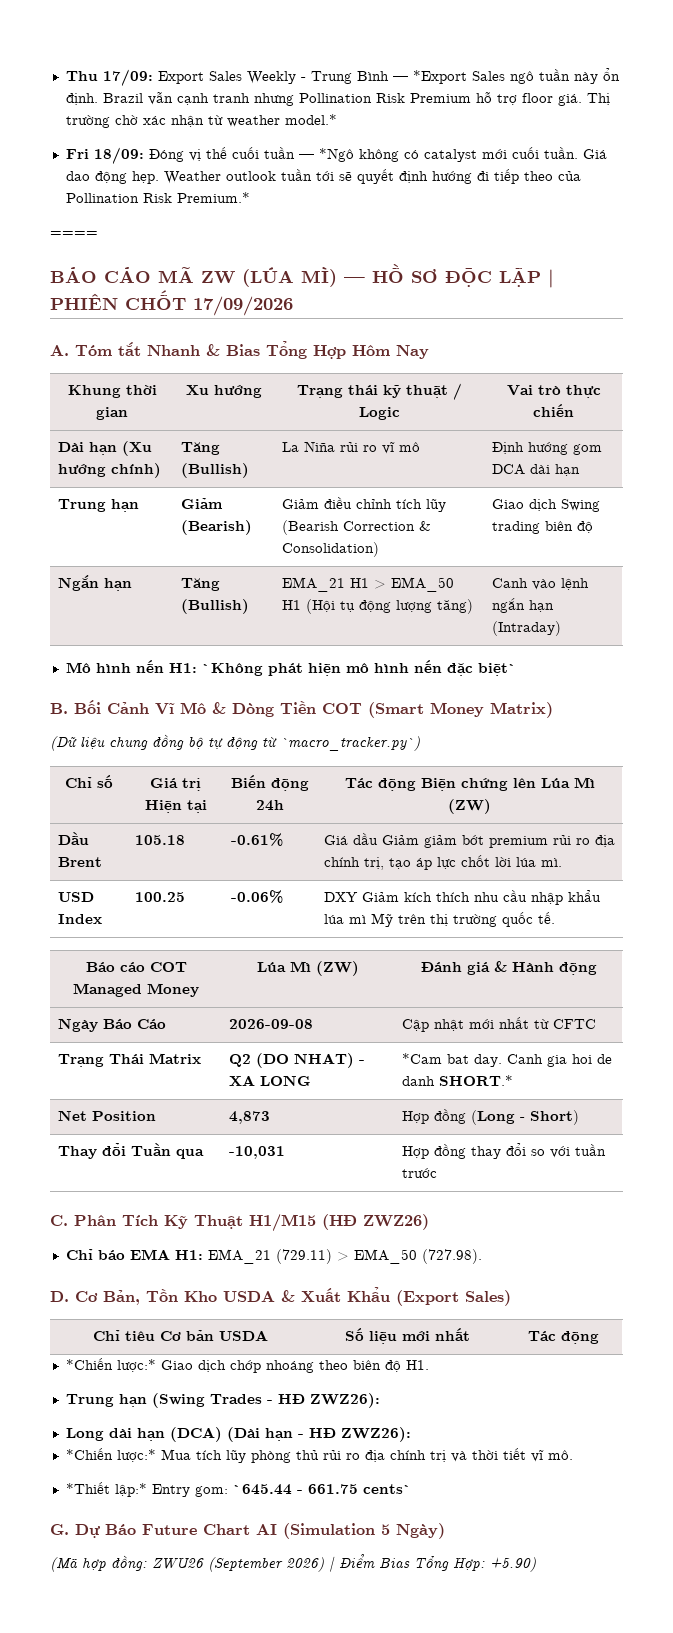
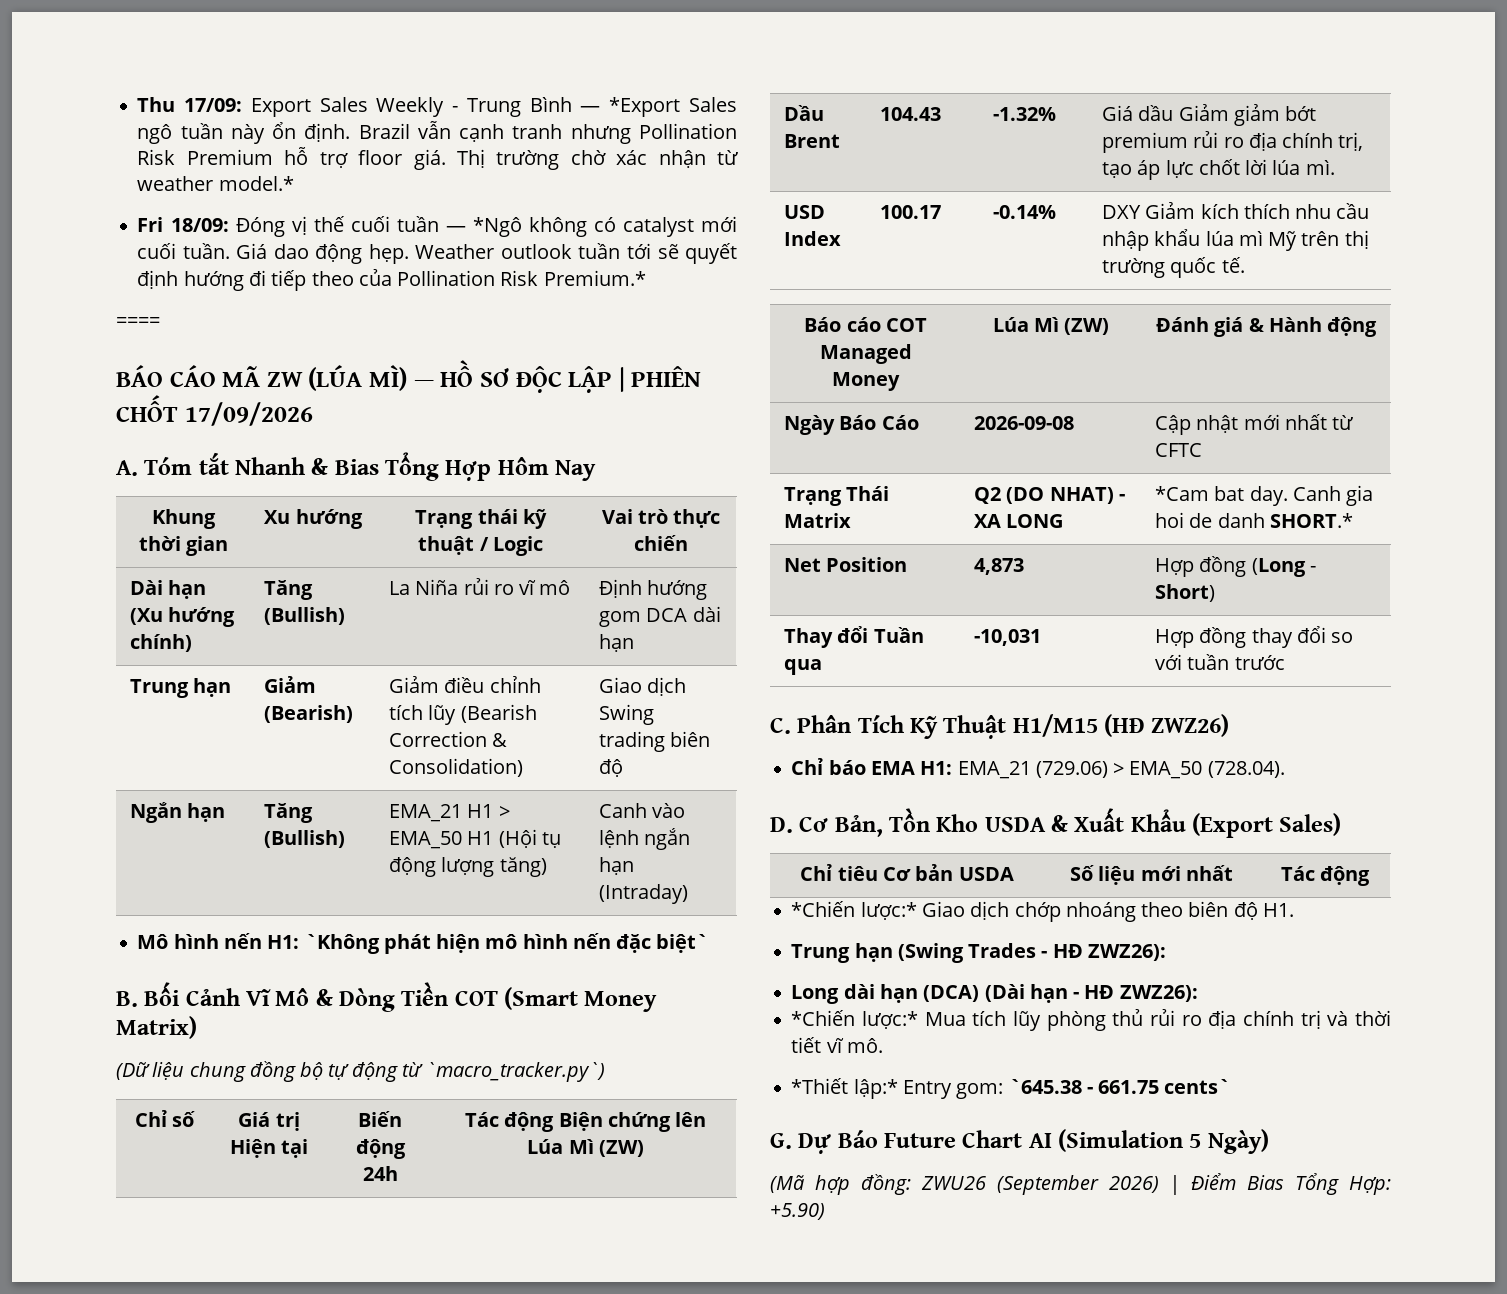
- Dầu Brent | 105.18 | -0.61% | Giá dầu Giảm giảm bớt premium rủi ro địa chính trị, tạo áp lực chốt lời lúa mì.
+ Dầu Brent | 104.43 | -1.32% | Giá dầu Giảm giảm bớt premium rủi ro địa chính trị, tạo áp lực chốt lời lúa mì.
- USD Index | 100.25 | -0.06% | DXY Giảm kích thích nhu cầu nhập khẩu lúa mì Mỹ trên thị trường quốc tế.
+ USD Index | 100.17 | -0.14% | DXY Giảm kích thích nhu cầu nhập khẩu lúa mì Mỹ trên thị trường quốc tế.
- Chỉ báo EMA H1: EMA_21 (729.11) > EMA_50 (727.98).
+ Chỉ báo EMA H1: EMA_21 (729.06) > EMA_50 (728.04).
- *Thiết lập:* Entry gom: `645.44 - 661.75 cents`
+ *Thiết lập:* Entry gom: `645.38 - 661.75 cents`

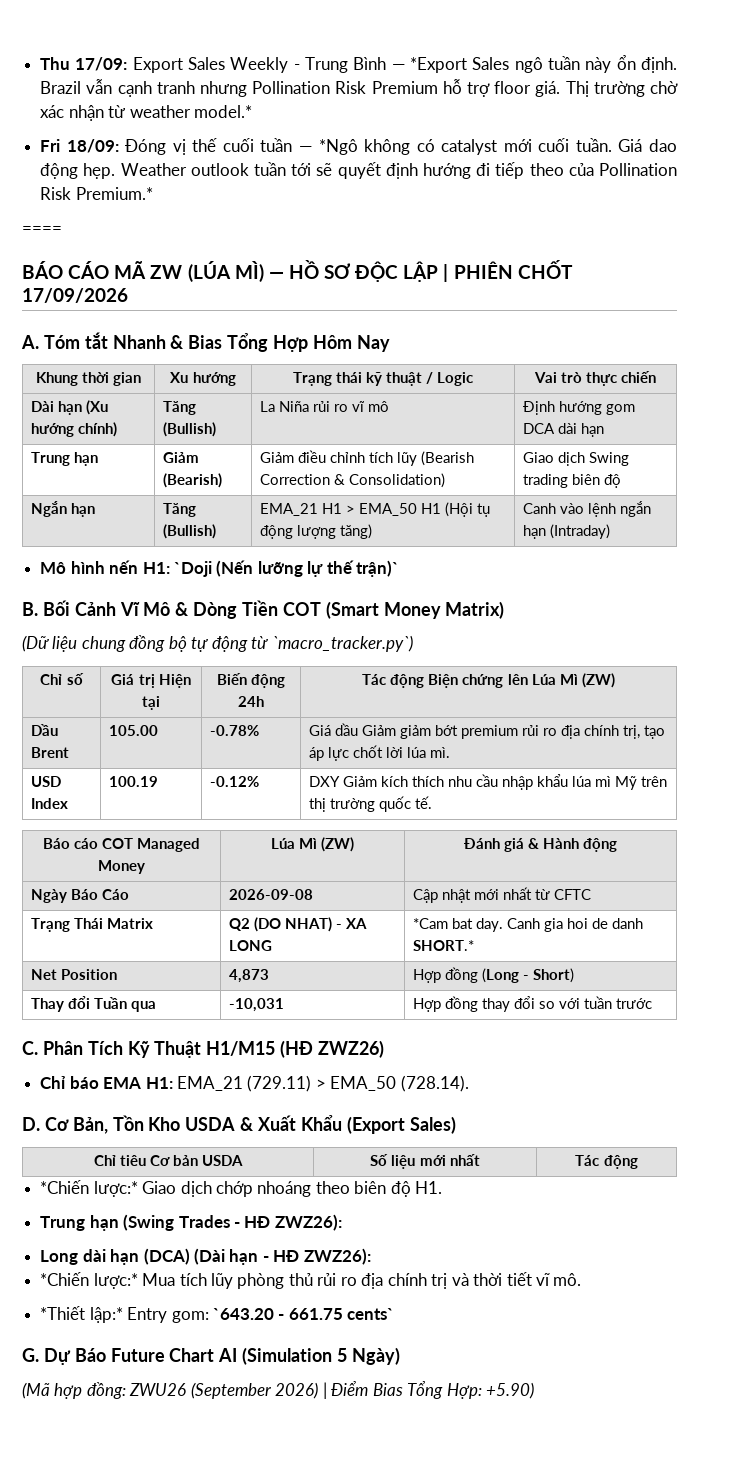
- Mô hình nến H1: `Không phát hiện mô hình nến đặc biệt`
+ Mô hình nến H1: `Doji (Nến lưỡng lự thế trận)`
- Dầu Brent | 104.43 | -1.32% | Giá dầu Giảm giảm bớt premium rủi ro địa chính trị, tạo áp lực chốt lời lúa mì.
+ Dầu Brent | 105.00 | -0.78% | Giá dầu Giảm giảm bớt premium rủi ro địa chính trị, tạo áp lực chốt lời lúa mì.
- USD Index | 100.17 | -0.14% | DXY Giảm kích thích nhu cầu nhập khẩu lúa mì Mỹ trên thị trường quốc tế.
+ USD Index | 100.19 | -0.12% | DXY Giảm kích thích nhu cầu nhập khẩu lúa mì Mỹ trên thị trường quốc tế.
- Chỉ báo EMA H1: EMA_21 (729.06) > EMA_50 (728.04).
+ Chỉ báo EMA H1: EMA_21 (729.11) > EMA_50 (728.14).
- *Thiết lập:* Entry gom: `645.38 - 661.75 cents`
+ *Thiết lập:* Entry gom: `643.20 - 661.75 cents`

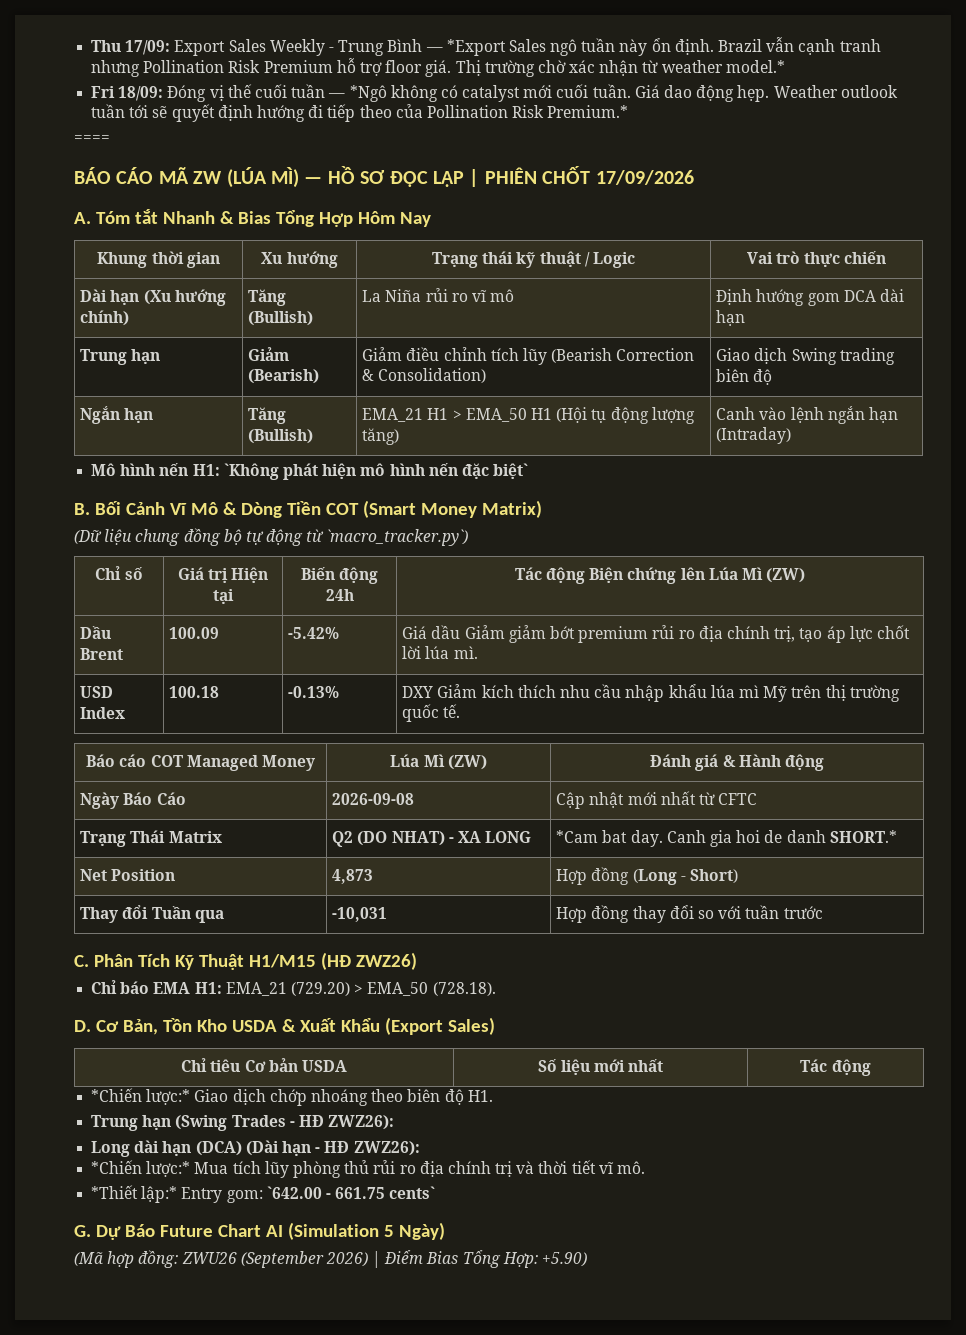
- Mô hình nến H1: `Doji (Nến lưỡng lự thế trận)`
+ Mô hình nến H1: `Không phát hiện mô hình nến đặc biệt`
- Dầu Brent | 105.00 | -0.78% | Giá dầu Giảm giảm bớt premium rủi ro địa chính trị, tạo áp lực chốt lời lúa mì.
+ Dầu Brent | 100.09 | -5.42% | Giá dầu Giảm giảm bớt premium rủi ro địa chính trị, tạo áp lực chốt lời lúa mì.
- USD Index | 100.19 | -0.12% | DXY Giảm kích thích nhu cầu nhập khẩu lúa mì Mỹ trên thị trường quốc tế.
+ USD Index | 100.18 | -0.13% | DXY Giảm kích thích nhu cầu nhập khẩu lúa mì Mỹ trên thị trường quốc tế.
- Chỉ báo EMA H1: EMA_21 (729.11) > EMA_50 (728.14).
+ Chỉ báo EMA H1: EMA_21 (729.20) > EMA_50 (728.18).
- *Thiết lập:* Entry gom: `643.20 - 661.75 cents`
+ *Thiết lập:* Entry gom: `642.00 - 661.75 cents`

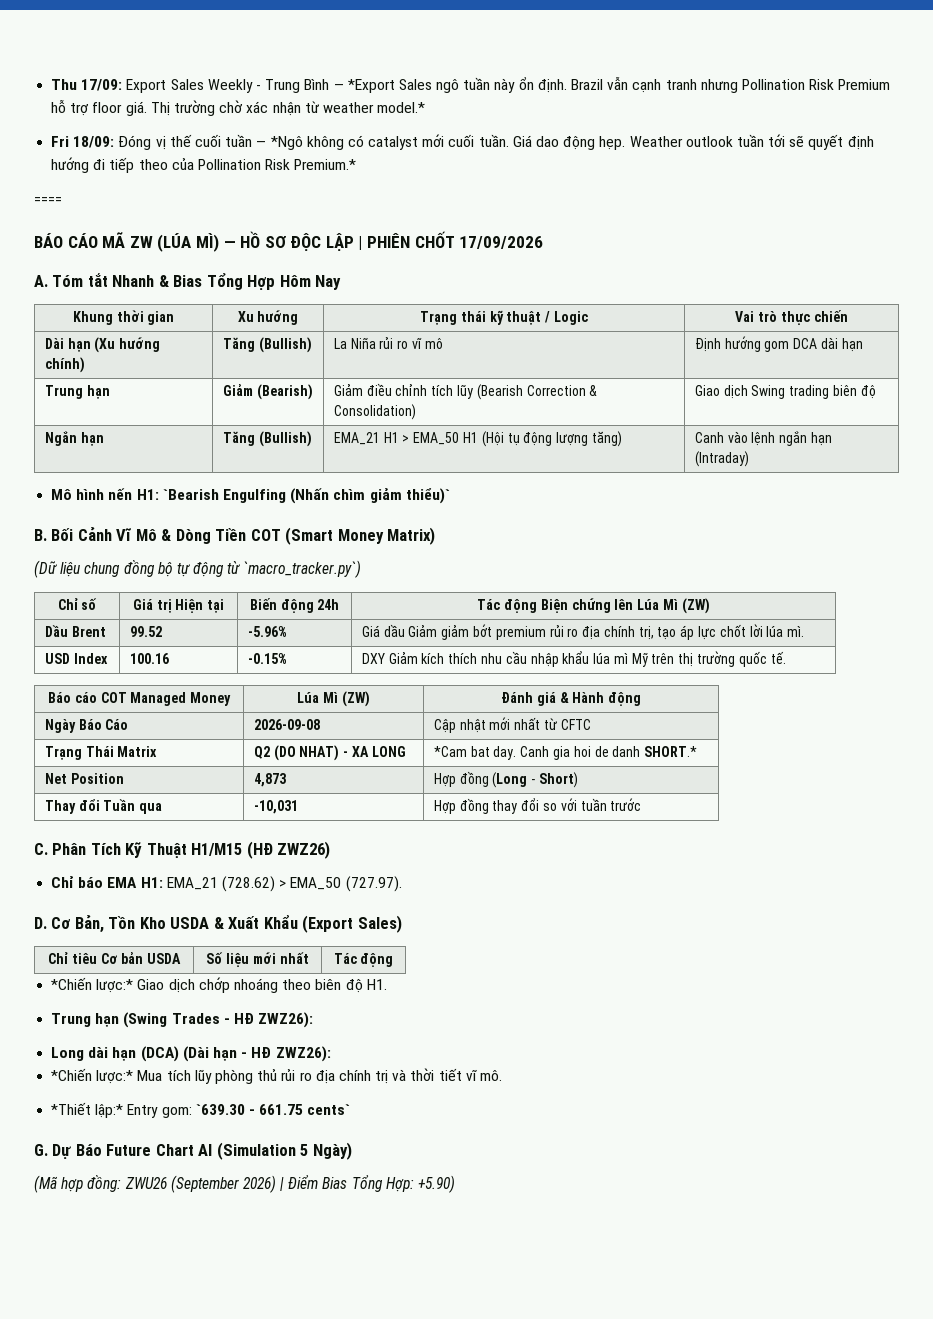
- Mô hình nến H1: `Không phát hiện mô hình nến đặc biệt`
+ Mô hình nến H1: `Bearish Engulfing (Nhấn chìm giảm thiểu)`
- Dầu Brent | 100.09 | -5.42% | Giá dầu Giảm giảm bớt premium rủi ro địa chính trị, tạo áp lực chốt lời lúa mì.
+ Dầu Brent | 99.52 | -5.96% | Giá dầu Giảm giảm bớt premium rủi ro địa chính trị, tạo áp lực chốt lời lúa mì.
- USD Index | 100.18 | -0.13% | DXY Giảm kích thích nhu cầu nhập khẩu lúa mì Mỹ trên thị trường quốc tế.
+ USD Index | 100.16 | -0.15% | DXY Giảm kích thích nhu cầu nhập khẩu lúa mì Mỹ trên thị trường quốc tế.
- Chỉ báo EMA H1: EMA_21 (729.20) > EMA_50 (728.18).
+ Chỉ báo EMA H1: EMA_21 (728.62) > EMA_50 (727.97).
- *Thiết lập:* Entry gom: `642.00 - 661.75 cents`
+ *Thiết lập:* Entry gom: `639.30 - 661.75 cents`

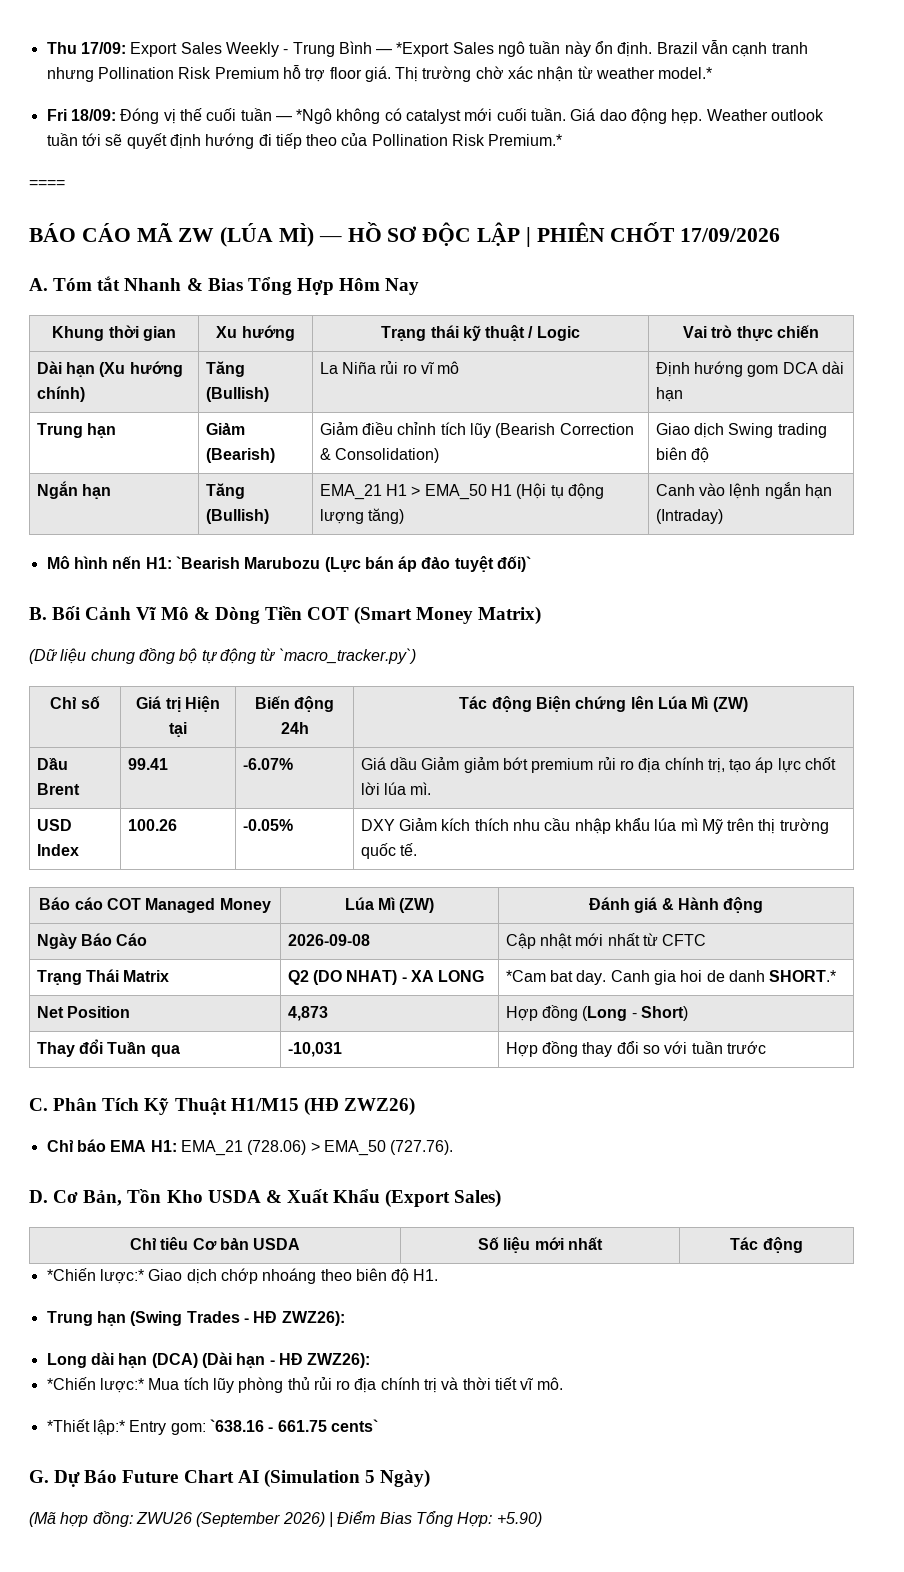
- Mô hình nến H1: `Bearish Engulfing (Nhấn chìm giảm thiểu)`
+ Mô hình nến H1: `Bearish Marubozu (Lực bán áp đảo tuyệt đối)`
- Dầu Brent | 99.52 | -5.96% | Giá dầu Giảm giảm bớt premium rủi ro địa chính trị, tạo áp lực chốt lời lúa mì.
+ Dầu Brent | 99.41 | -6.07% | Giá dầu Giảm giảm bớt premium rủi ro địa chính trị, tạo áp lực chốt lời lúa mì.
- USD Index | 100.16 | -0.15% | DXY Giảm kích thích nhu cầu nhập khẩu lúa mì Mỹ trên thị trường quốc tế.
+ USD Index | 100.26 | -0.05% | DXY Giảm kích thích nhu cầu nhập khẩu lúa mì Mỹ trên thị trường quốc tế.
- Chỉ báo EMA H1: EMA_21 (728.62) > EMA_50 (727.97).
+ Chỉ báo EMA H1: EMA_21 (728.06) > EMA_50 (727.76).
- *Thiết lập:* Entry gom: `639.30 - 661.75 cents`
+ *Thiết lập:* Entry gom: `638.16 - 661.75 cents`

